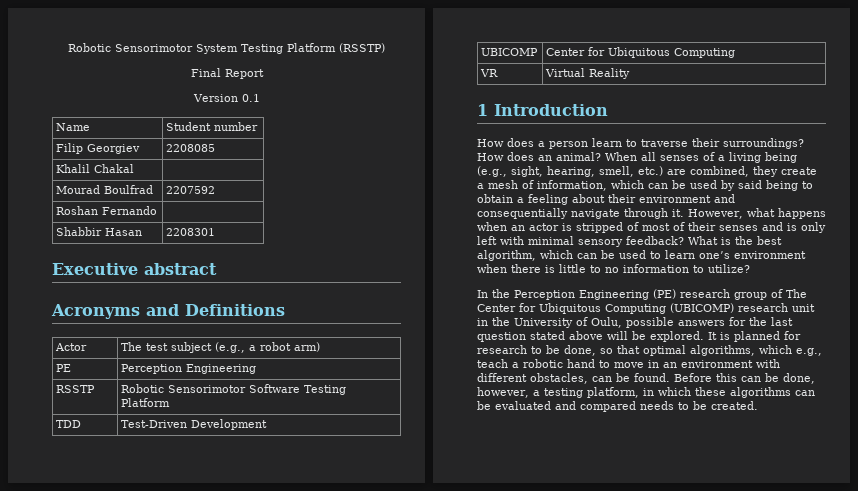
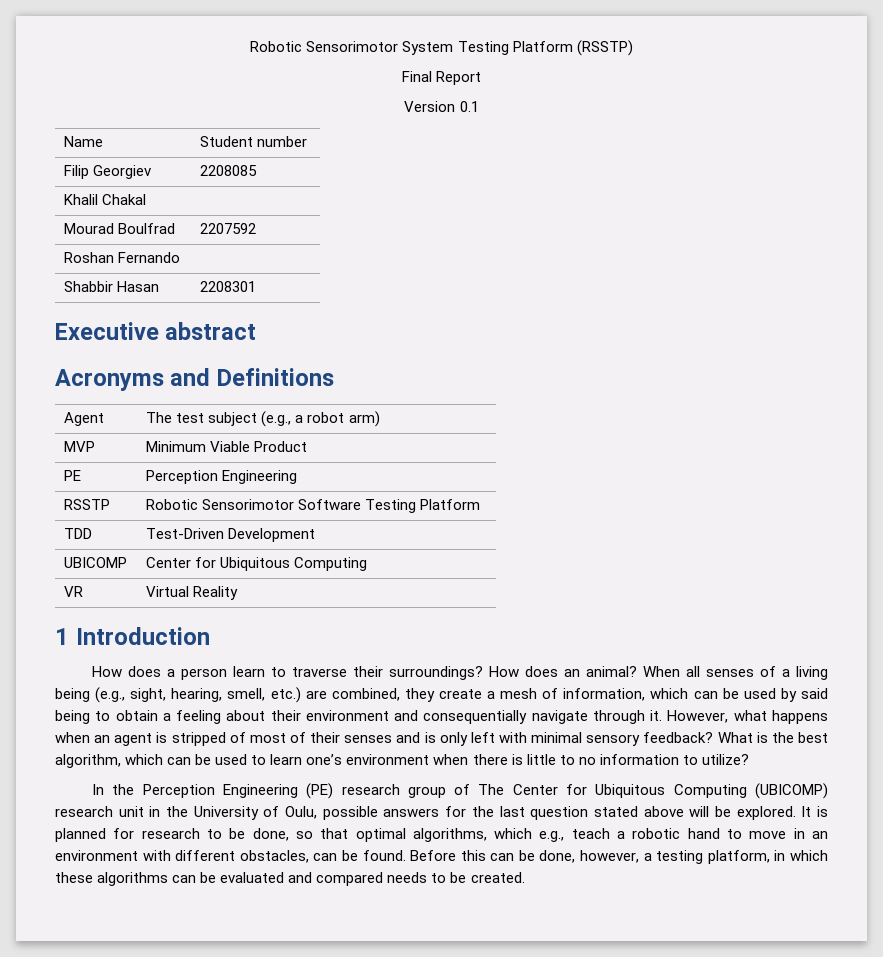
- Actor | The test subject (e.g., a robot arm)
+ Agent | The test subject (e.g., a robot arm)
+ MVP | Minimum Viable Product
- However, what happens when an actor is stripped of most of their senses and is only left with minimal sensory feedback?
+ However, what happens when an agent is stripped of most of their senses and is only left with minimal sensory feedback?

